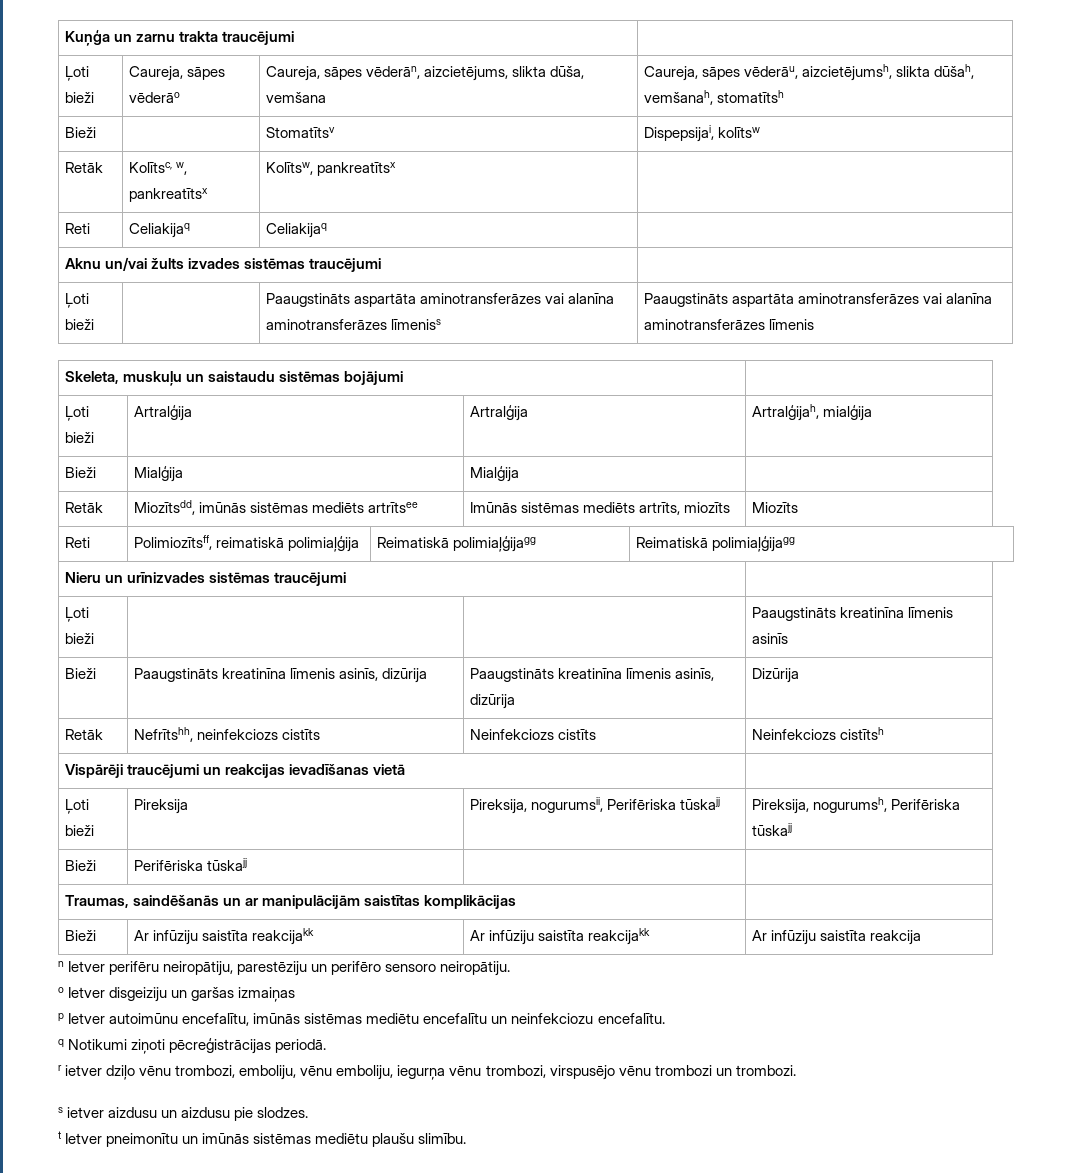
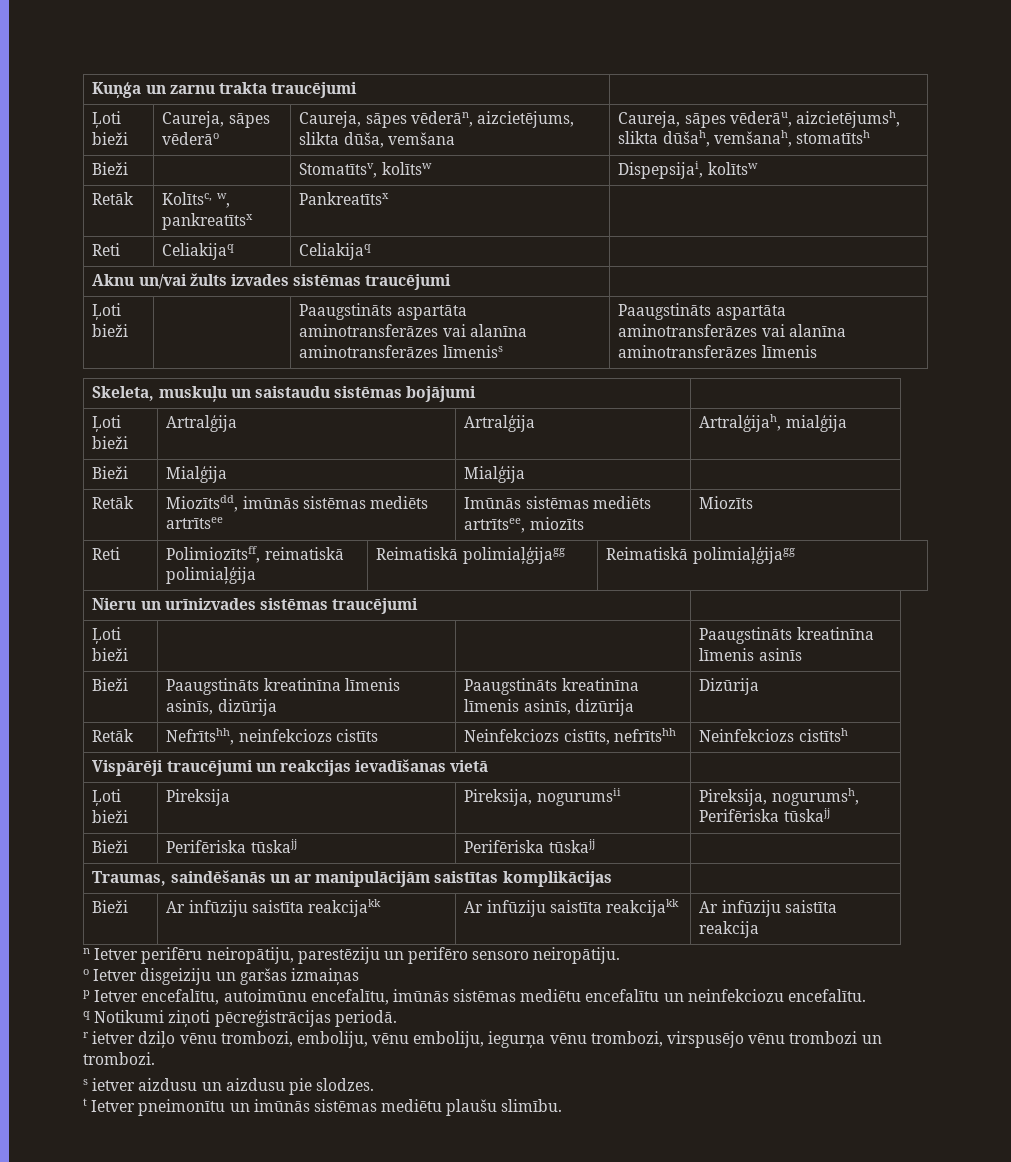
- Bieži | | Stomatītsv | Dispepsijai, kolītsw
+ Bieži | | Stomatītsv, kolītsw | Dispepsijai, kolītsw
- Retāk | Kolītsc, w, pankreatītsx | Kolītsw, pankreatītsx |
+ Retāk | Kolītsc, w, pankreatītsx | Pankreatītsx |
- Retāk | Miozītsdd, imūnās sistēmas mediēts artrītsee | Imūnās sistēmas mediēts artrīts, miozīts | Miozīts
+ Retāk | Miozītsdd, imūnās sistēmas mediēts artrītsee | Imūnās sistēmas mediēts artrītsee, miozīts | Miozīts
- Retāk | Nefrītshh, neinfekciozs cistīts | Neinfekciozs cistīts | Neinfekciozs cistītsh
+ Retāk | Nefrītshh, neinfekciozs cistīts | Neinfekciozs cistīts, nefrītshh | Neinfekciozs cistītsh
- Ļoti bieži | Pireksija | Pireksija, nogurumsii, Perifēriska tūskajj | Pireksija, nogurumsh, Perifēriska tūskajj
+ Ļoti bieži | Pireksija | Pireksija, nogurumsii | Pireksija, nogurumsh, Perifēriska tūskajj
- Bieži | Perifēriska tūskajj | |
+ Bieži | Perifēriska tūskajj | Perifēriska tūskajj |
- p Ietver autoimūnu encefalītu, imūnās sistēmas mediētu encefalītu un neinfekciozu encefalītu.
+ p Ietver encefalītu, autoimūnu encefalītu, imūnās sistēmas mediētu encefalītu un neinfekciozu encefalītu.

